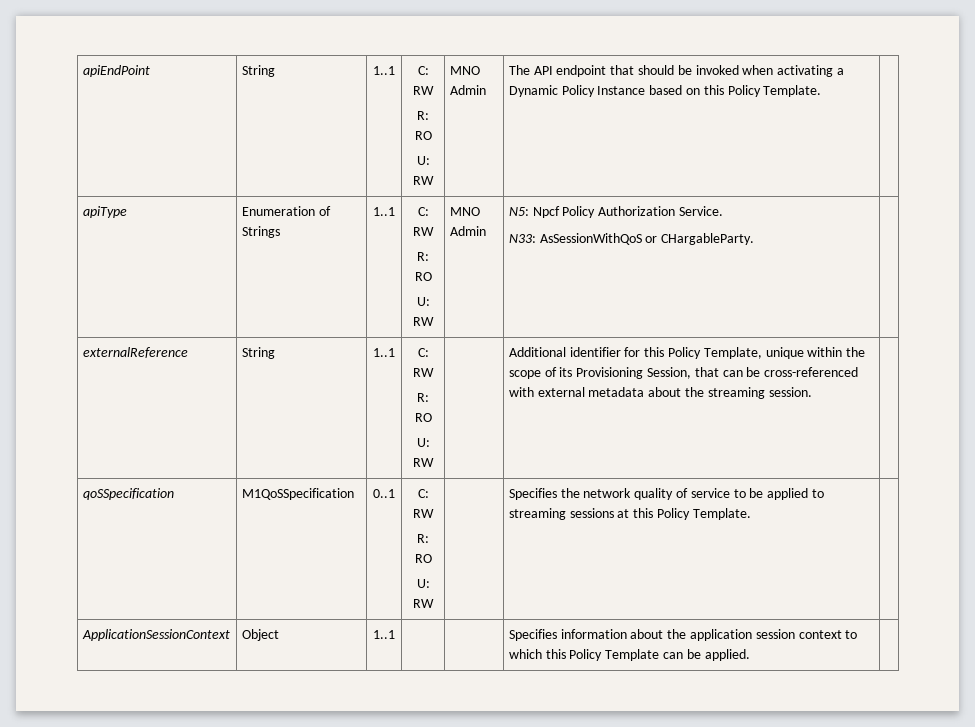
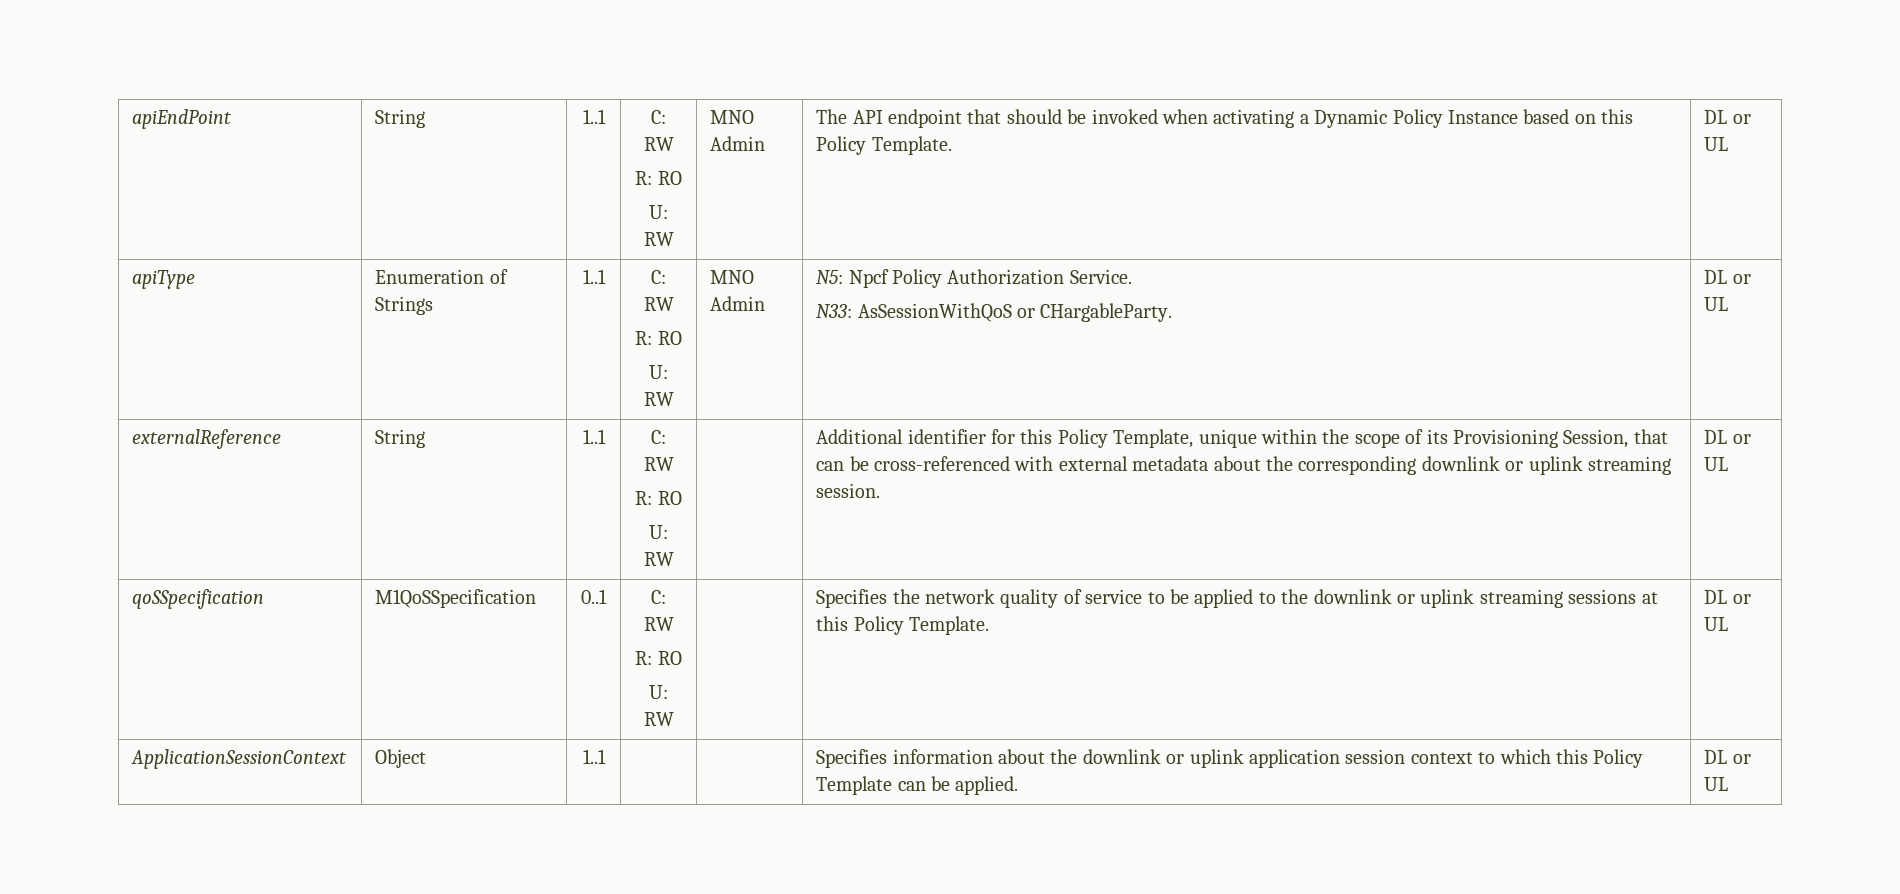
  apiEndPoint | String | 1..1 | C: RW
  R: RO
- U: RW | MNO Admin | The API endpoint that should be invoked when activating a Dynamic Policy Instance based on this Policy Template. |
+ U: RW | MNO Admin | The API endpoint that should be invoked when activating a Dynamic Policy Instance based on this Policy Template. | DL or UL
  apiType | Enumeration of Strings | 1..1 | C: RW
  R: RO
  U: RW | MNO Admin | N5: Npcf Policy Authorization Service.
- N33: AsSessionWithQoS or CHargableParty. |
+ N33: AsSessionWithQoS or CHargableParty. | DL or UL
- Additional identifier for this Policy Template, unique within the scope of its Provisioning Session, that can be cross-referenced with external metadata about the streaming session.
+ Additional identifier for this Policy Template, unique within the scope of its Provisioning Session, that can be cross-referenced with external metadata about the corresponding downlink or uplink streaming session. | DL or UL
  qoSSpecification | M1QoSSpecification | 0..1 | C: RW
  R: RO
- U: RW | | Specifies the network quality of service to be applied to streaming sessions at this Policy Template. |
+ U: RW | | Specifies the network quality of service to be applied to the downlink or uplink streaming sessions at this Policy Template. | DL or UL
- ApplicationSessionContext | Object | 1..1 | | | Specifies information about the application session context to which this Policy Template can be applied. |
+ ApplicationSessionContext | Object | 1..1 | | | Specifies information about the downlink or uplink application session context to which this Policy Template can be applied. | DL or UL

